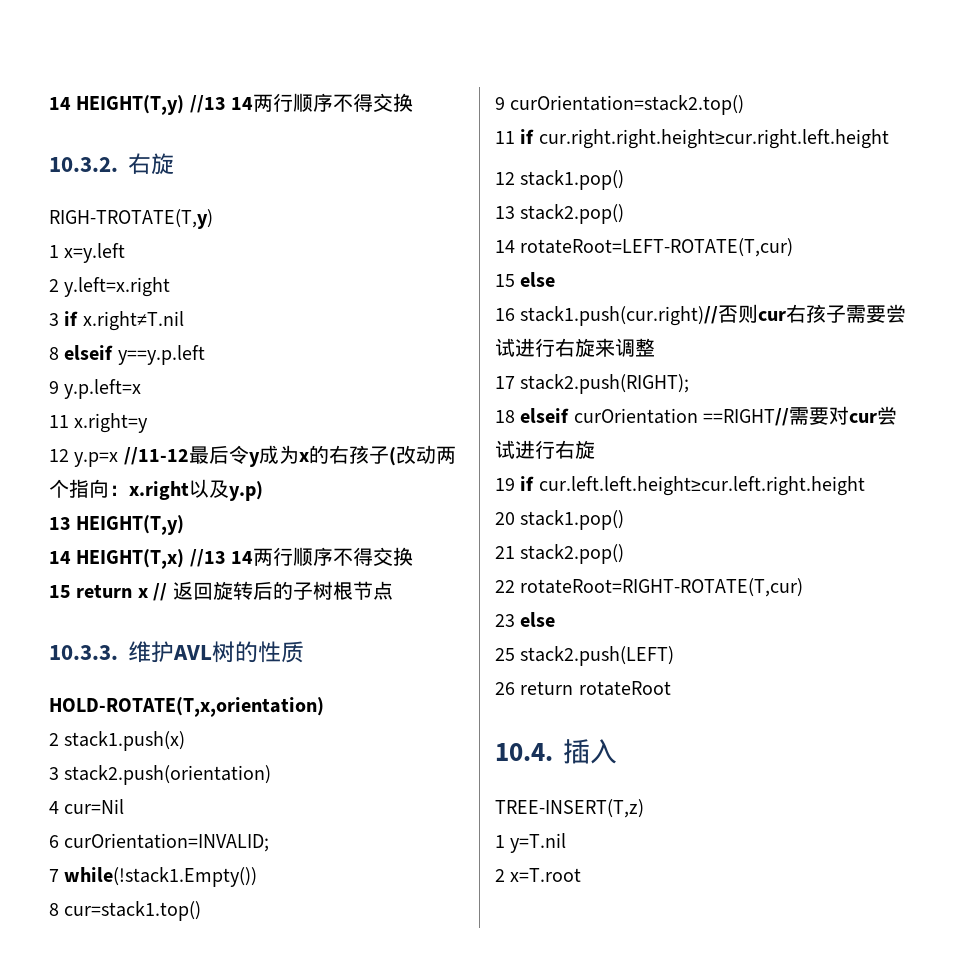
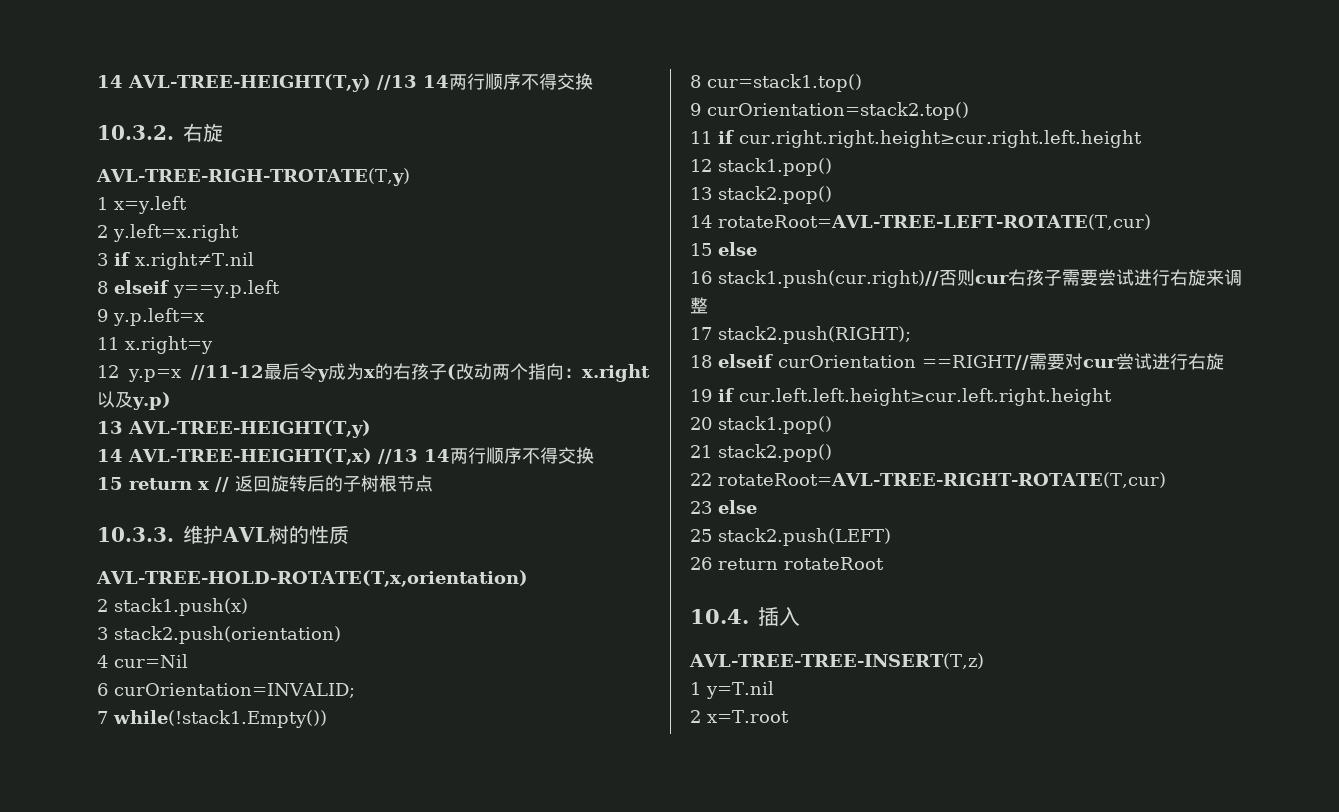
- 14 HEIGHT(T,y) //13 14两行顺序不得交换
+ 14 AVL-TREE-HEIGHT(T,y) //13 14两行顺序不得交换
- RIGH-TROTATE(T,y)
+ AVL-TREE-RIGH-TROTATE(T,y)
- 13 HEIGHT(T,y)
- 14 HEIGHT(T,x) //13 14两行顺序不得交换
+ 13 AVL-TREE-HEIGHT(T,y)
+ 14 AVL-TREE-HEIGHT(T,x) //13 14两行顺序不得交换
- HOLD-ROTATE(T,x,orientation)
+ AVL-TREE-HOLD-ROTATE(T,x,orientation)
- 14 rotateRoot=LEFT-ROTATE(T,cur)
+ 14 rotateRoot=AVL-TREE-LEFT-ROTATE(T,cur)
- 22 rotateRoot=RIGHT-ROTATE(T,cur)
+ 22 rotateRoot=AVL-TREE-RIGHT-ROTATE(T,cur)
- TREE-INSERT(T,z)
+ AVL-TREE-TREE-INSERT(T,z)

